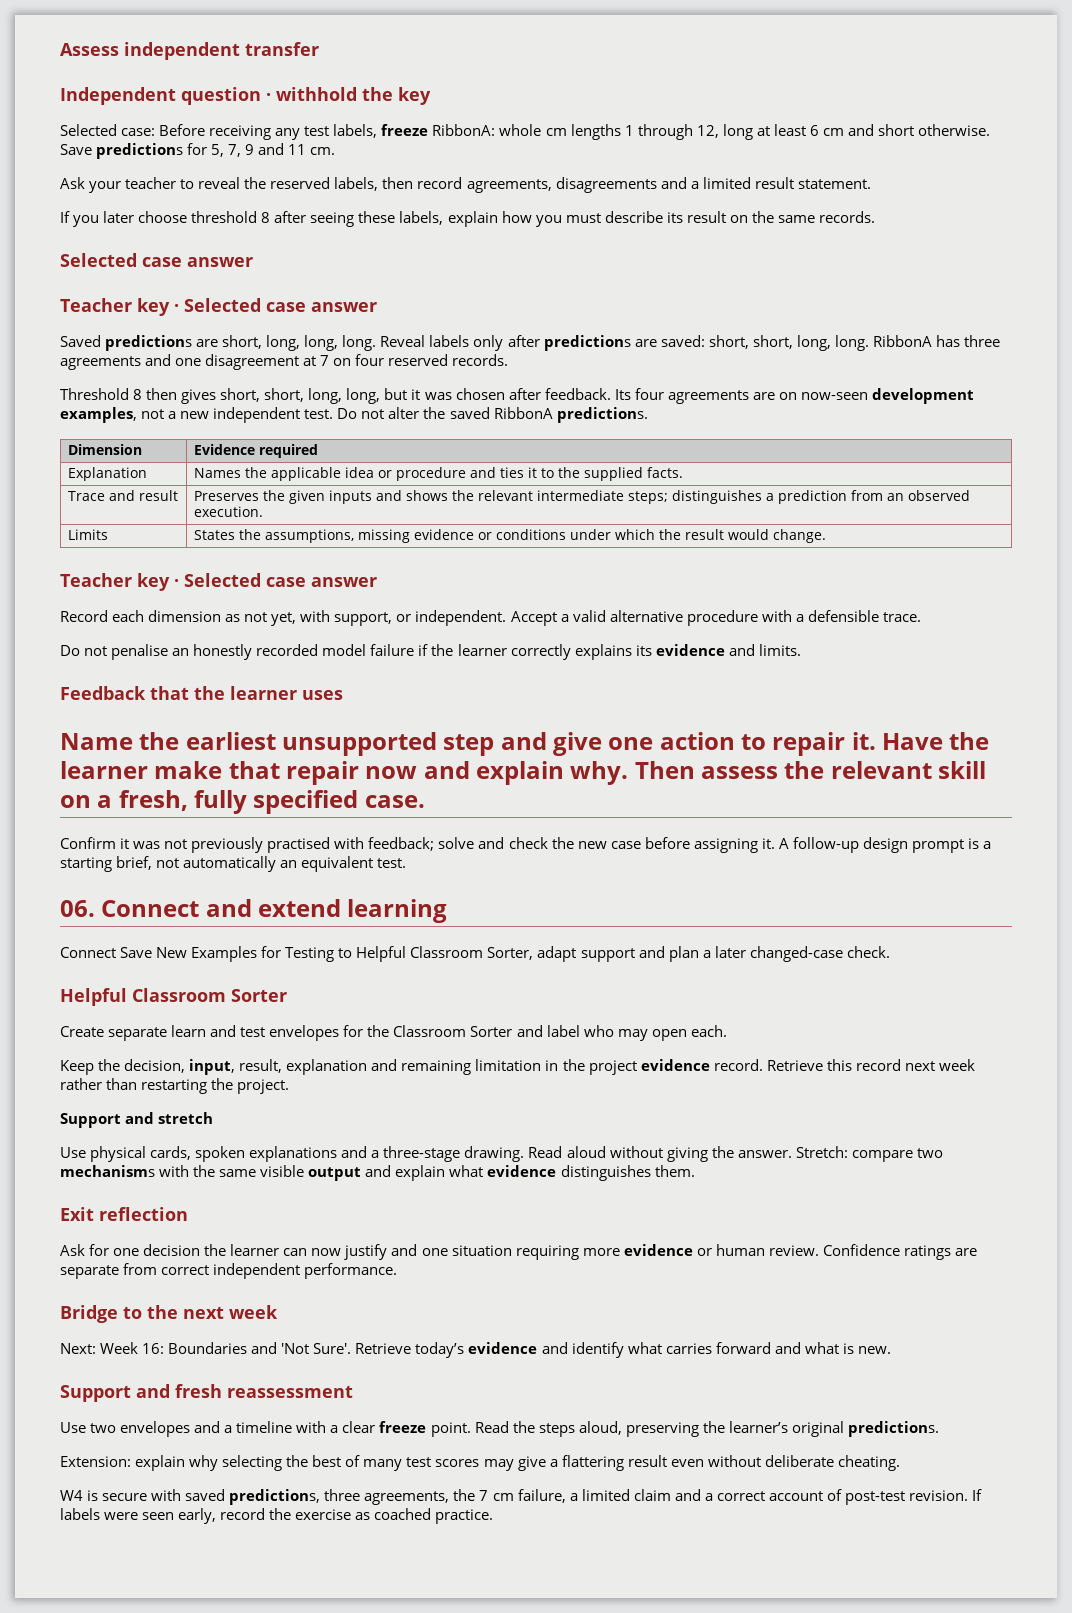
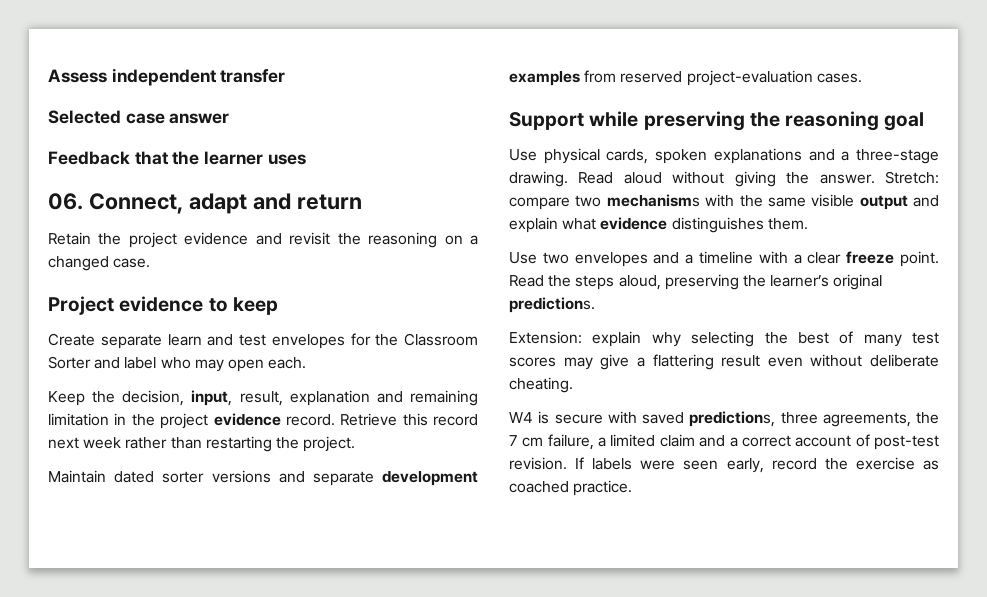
- Independent question · withhold the key
- Selected case: Before receiving any test labels, freeze RibbonA: whole cm lengths 1 through 12, long at least 6 cm and short otherwise. Save predictions for 5, 7, 9 and 11 cm.
- Ask your teacher to reveal the reserved labels, then record agreements, disagreements and a limited result statement.
- If you later choose threshold 8 after seeing these labels, explain how you must describe its result on the same records.
  Selected case answer
- Teacher key · Selected case answer
- Saved predictions are short, long, long, long. Reveal labels only after predictions are saved: short, short, long, long. RibbonA has three agreements and one disagreement at 7 on four reserved records.
- Threshold 8 then gives short, short, long, long, but it was chosen after feedback. Its four agreements are on now-seen development examples, not a new independent test. Do not alter the saved RibbonA predictions.
- Dimension | Evidence required
- Explanation | Names the applicable idea or procedure and ties it to the supplied facts.
- Trace and result | Preserves the given inputs and shows the relevant intermediate steps; distinguishes a prediction from an observed execution.
- Limits | States the assumptions, missing evidence or conditions under which the result would change.
- Teacher key · Selected case answer
- Record each dimension as not yet, with support, or independent. Accept a valid alternative procedure with a defensible trace.
- Do not penalise an honestly recorded model failure if the learner correctly explains its evidence and limits.
- Name the earliest unsupported step and give one action to repair it. Have the learner make that repair now and explain why. Then assess the relevant skill on a fresh, fully specified case.
- Confirm it was not previously practised with feedback; solve and check the new case before assigning it. A follow-up design prompt is a starting brief, not automatically an equivalent test.
- 06. Connect and extend learning
- Connect Save New Examples for Testing to Helpful Classroom Sorter, adapt support and plan a later changed-case check.
- Helpful Classroom Sorter
+ 06. Connect, adapt and return
+ Retain the project evidence and revisit the reasoning on a changed case.
+ Project evidence to keep
- Support and stretch
+ Maintain dated sorter versions and separate development examples from reserved project-evaluation cases.
+ Support while preserving the reasoning goal
- Exit reflection
- Ask for one decision the learner can now justify and one situation requiring more evidence or human review. Confidence ratings are separate from correct independent performance.
- Bridge to the next week
- Next: Week 16: Boundaries and 'Not Sure'. Retrieve today’s evidence and identify what carries forward and what is new.
- Support and fresh reassessment

